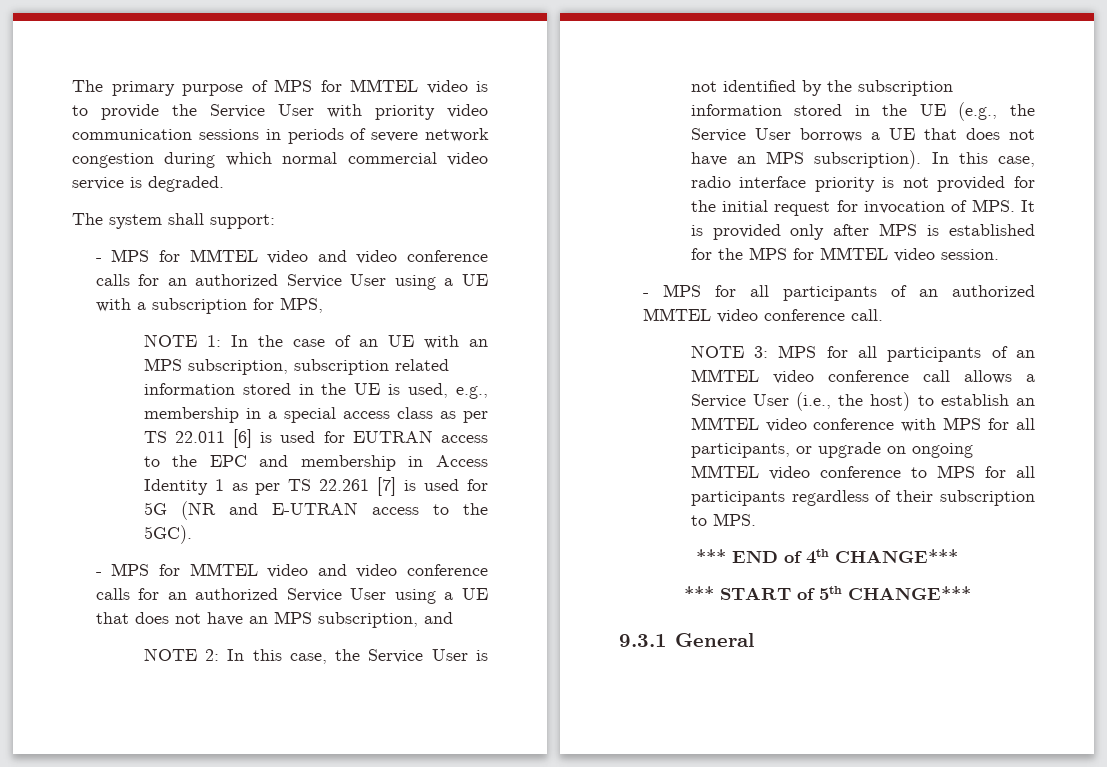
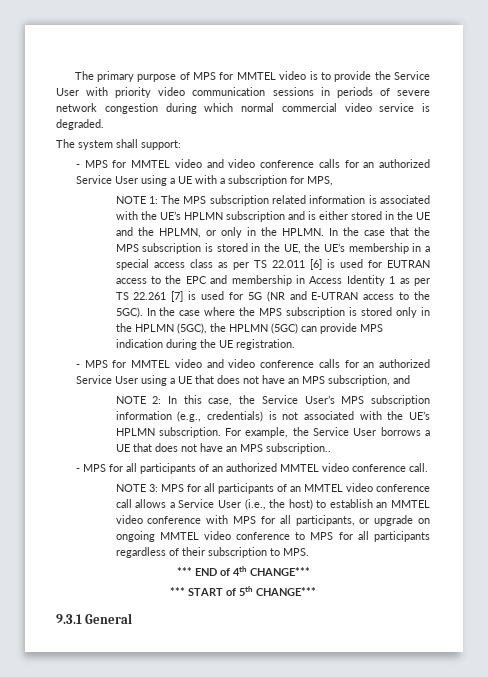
- NOTE 1: In the case of an UE with an MPS subscription, subscription related information stored in the UE is used, e.g., membership in a special access class as per TS 22.011 [6] is used for EUTRAN access to the EPC and membership in Access Identity 1 as per TS 22.261 [7] is used for 5G (NR and E-UTRAN access to the 5GC).
+ NOTE 1: The MPS subscription related information is associated with the UE’s HPLMN subscription and is either stored in the UE and the HPLMN, or only in the HPLMN. In the case that the MPS subscription is stored in the UE, the UE’s membership in a special access class as per TS 22.011 [6] is used for EUTRAN access to the EPC and membership in Access Identity 1 as per TS 22.261 [7] is used for 5G (NR and E-UTRAN access to the 5GC). In the case where the MPS subscription is stored only in the HPLMN (5GC), the HPLMN (5GC) can provide MPS indication during the UE registration.
- NOTE 2: In this case, the Service User is not identified by the subscription information stored in the UE (e.g., the Service User borrows a UE that does not have an MPS subscription). In this case, radio interface priority is not provided for the initial request for invocation of MPS. It is provided only after MPS is established for the MPS for MMTEL video session.
+ NOTE 2: In this case, the Service User’s MPS subscription information (e.g., credentials) is not associated with the UE’s HPLMN subscription. For example, the Service User borrows a UE that does not have an MPS subscription..

